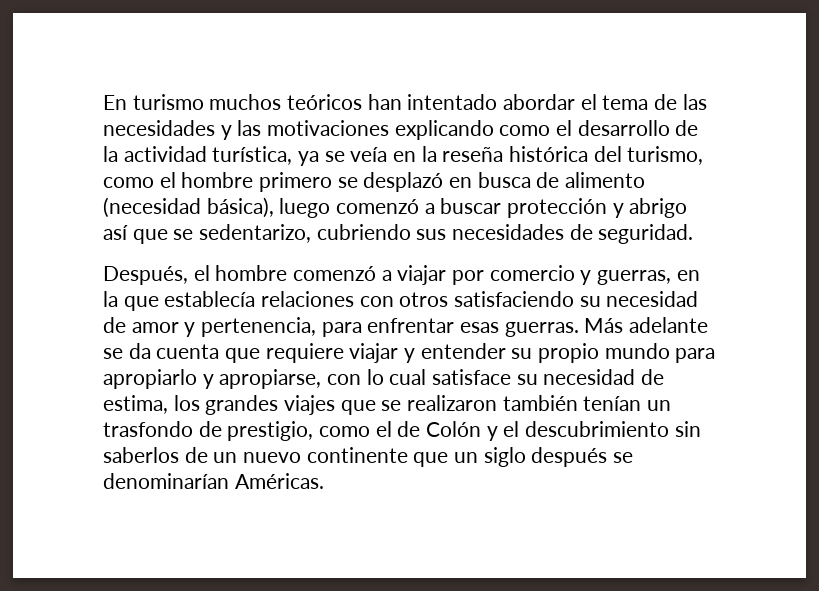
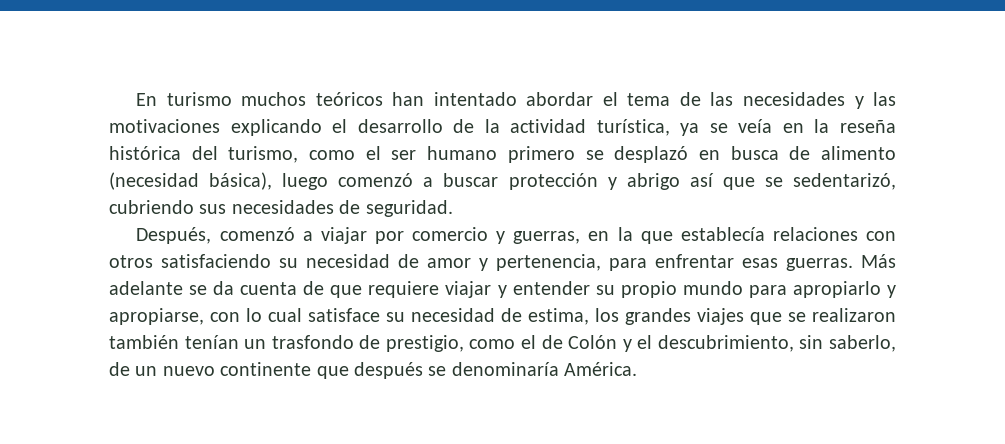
- En turismo muchos teóricos han intentado abordar el tema de las necesidades y las motivaciones explicando como el desarrollo de la actividad turística, ya se veía en la reseña histórica del turismo, como el hombre primero se desplazó en busca de alimento (necesidad básica), luego comenzó a buscar protección y abrigo así que se sedentarizo, cubriendo sus necesidades de seguridad.
+ En turismo muchos teóricos han intentado abordar el tema de las necesidades y las motivaciones explicando el desarrollo de la actividad turística, ya se veía en la reseña histórica del turismo, como el ser humano primero se desplazó en busca de alimento (necesidad básica), luego comenzó a buscar protección y abrigo así que se sedentarizó, cubriendo sus necesidades de seguridad.
- Después, el hombre comenzó a viajar por comercio y guerras, en la que establecía relaciones con otros satisfaciendo su necesidad de amor y pertenencia, para enfrentar esas guerras.
+ Después, comenzó a viajar por comercio y guerras, en la que establecía relaciones con otros satisfaciendo su necesidad de amor y pertenencia, para enfrentar esas guerras.
- Más adelante se da cuenta que requiere viajar y entender su propio mundo para apropiarlo y apropiarse, con lo cual satisface su necesidad de estima, los grandes viajes que se realizaron también tenían un trasfondo de prestigio, como el de Colón y el descubrimiento sin saberlos de un nuevo continente que un siglo después se denominarían Américas.
+ Más adelante se da cuenta de que requiere viajar y entender su propio mundo para apropiarlo y apropiarse, con lo cual satisface su necesidad de estima, los grandes viajes que se realizaron también tenían un trasfondo de prestigio, como el de Colón y el descubrimiento, sin saberlo, de un nuevo continente que después se denominaría América.

